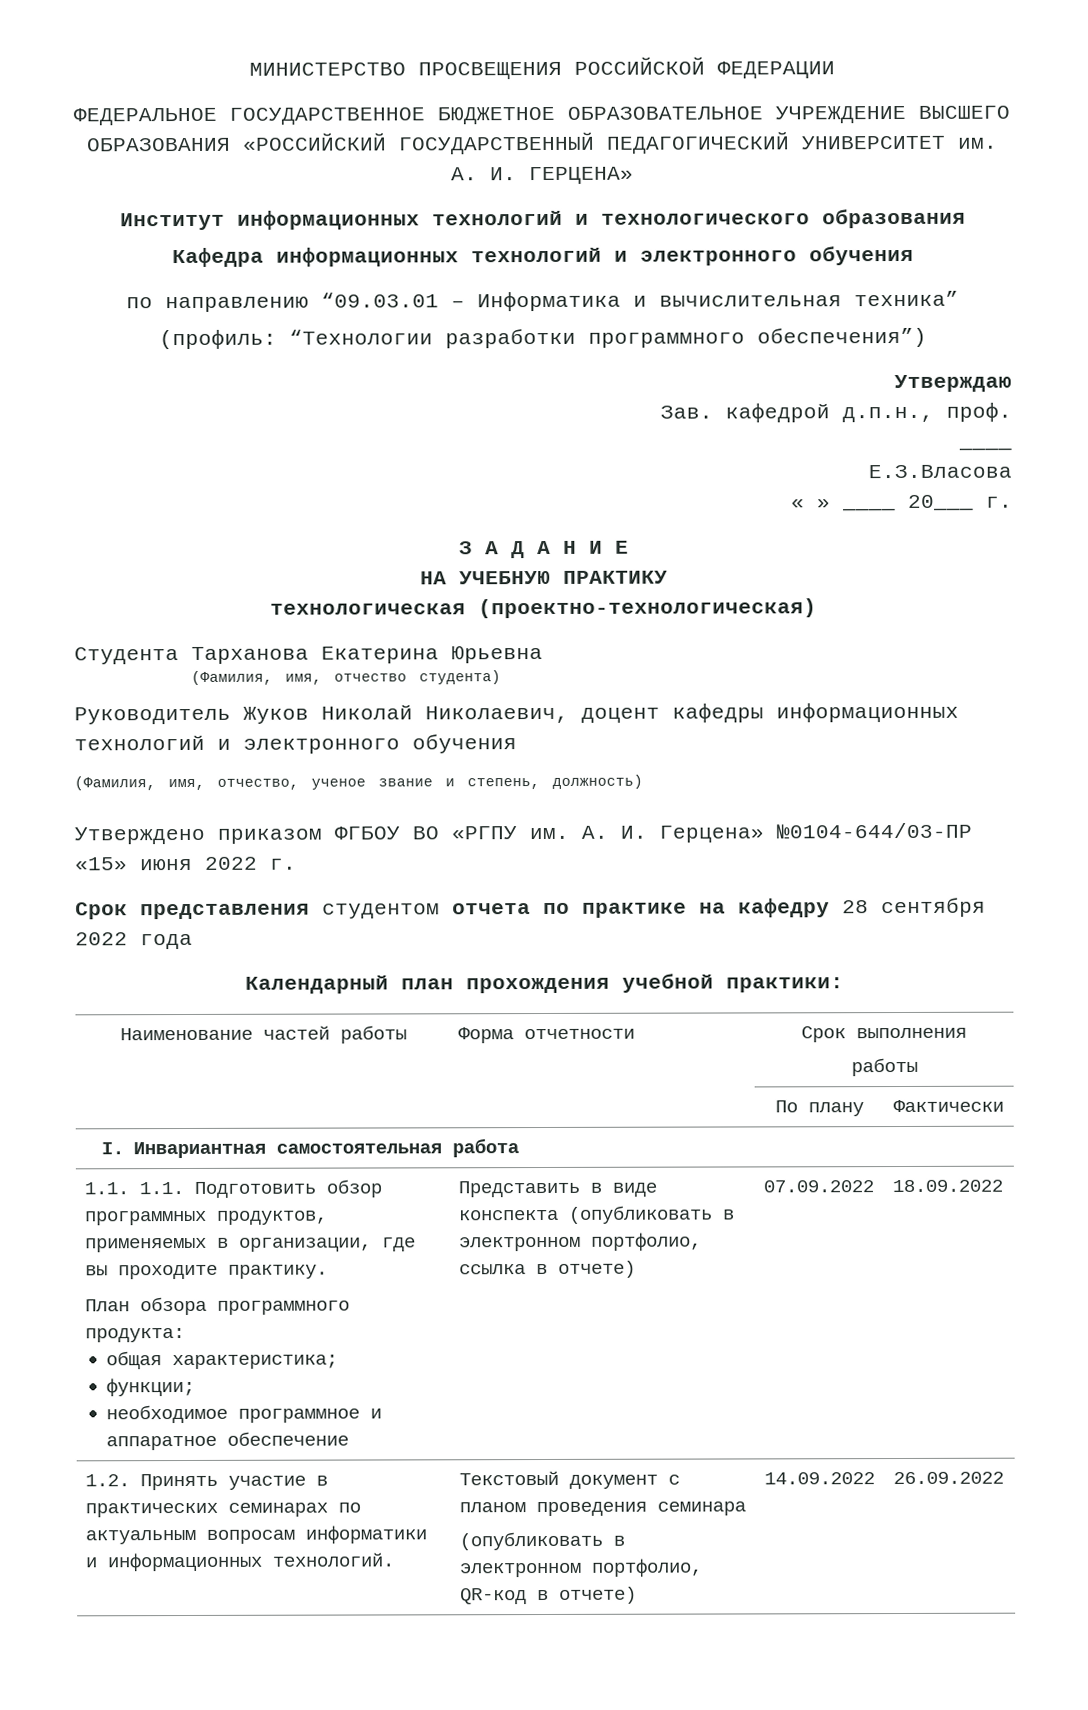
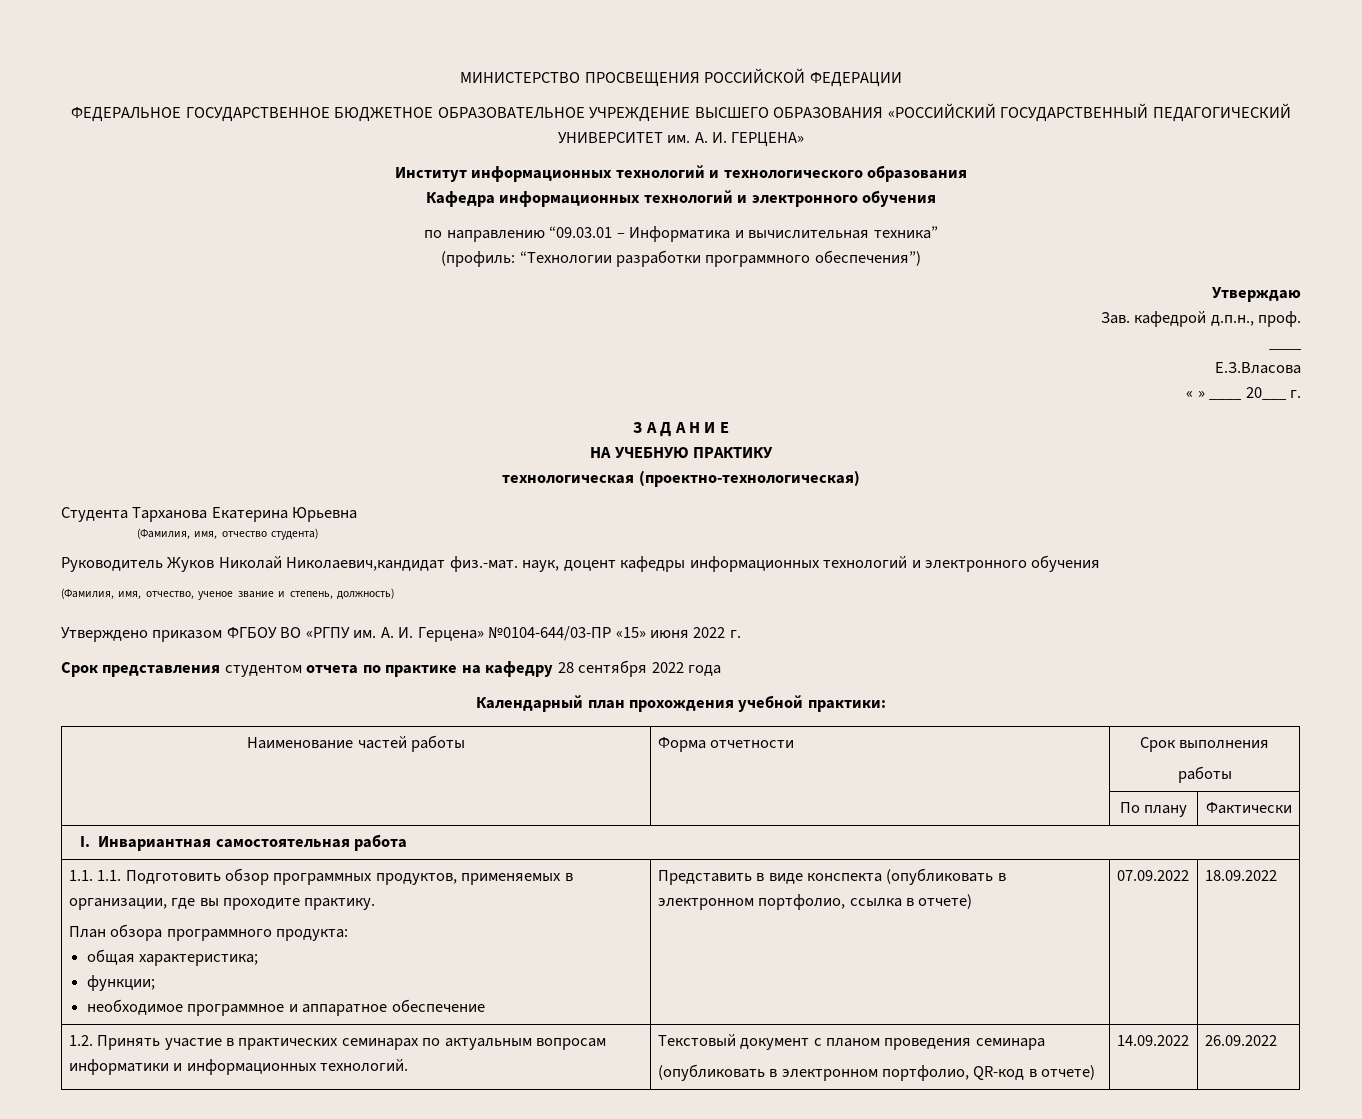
- Руководитель Жуков Николай Николаевич, доцент кафедры информационных технологий и электронного обучения
+ Руководитель Жуков Николай Николаевич,кандидат физ.-мат. наук, доцент кафедры информационных технологий и электронного обучения

